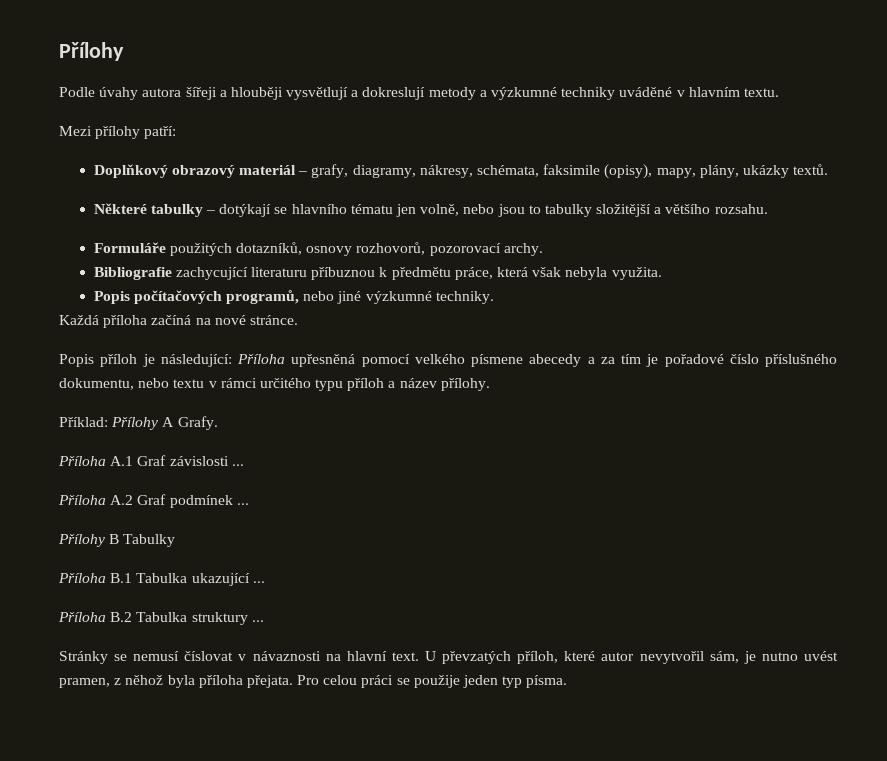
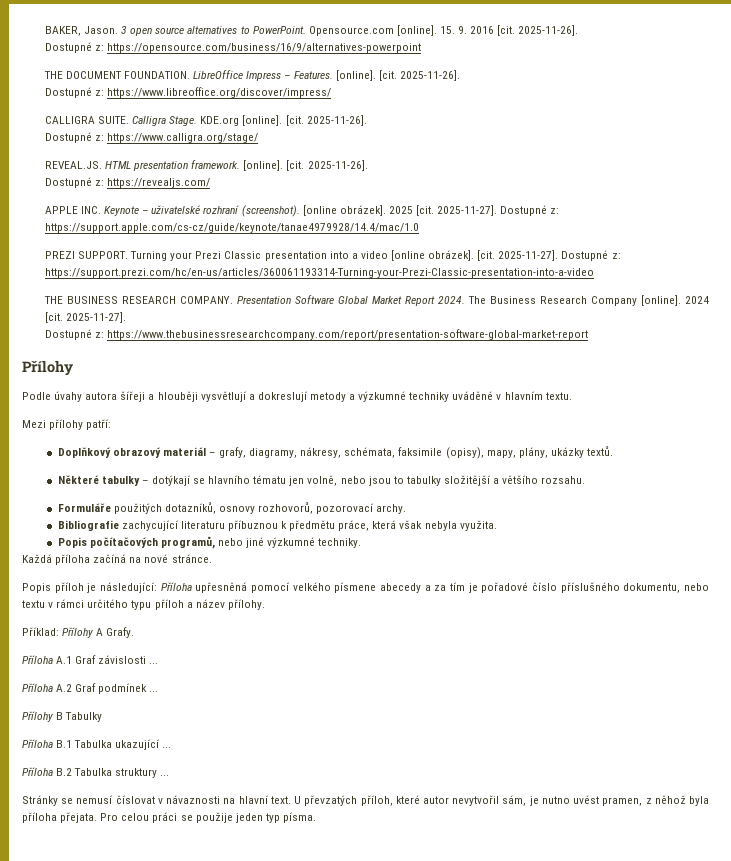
+ BAKER, Jason. 3 open source alternatives to PowerPoint. Opensource.com [online]. 15. 9. 2016 [cit. 2025-11-26].
+ Dostupné z: https://opensource.com/business/16/9/alternatives-powerpoint
+ THE DOCUMENT FOUNDATION. LibreOffice Impress – Features. [online]. [cit. 2025-11-26].
+ Dostupné z: https://www.libreoffice.org/discover/impress/
+ CALLIGRA SUITE. Calligra Stage. KDE.org [online]. [cit. 2025-11-26].
+ Dostupné z: https://www.calligra.org/stage/
+ REVEAL.JS. HTML presentation framework. [online]. [cit. 2025-11-26].
+ Dostupné z: https://revealjs.com/
+ APPLE INC. Keynote – uživatelské rozhraní (screenshot). [online obrázek]. 2025 [cit. 2025-11-27]. Dostupné z: https://support.apple.com/cs-cz/guide/keynote/tanae4979928/14.4/mac/1.0
+ PREZI SUPPORT. Turning your Prezi Classic presentation into a video [online obrázek]. [cit. 2025-11-27]. Dostupné z: https://support.prezi.com/hc/en-us/articles/360061193314-Turning-your-Prezi-Classic-presentation-into-a-video
+ THE BUSINESS RESEARCH COMPANY. Presentation Software Global Market Report 2024. The Business Research Company [online]. 2024 [cit. 2025-11-27].
+ Dostupné z: https://www.thebusinessresearchcompany.com/report/presentation-software-global-market-report

